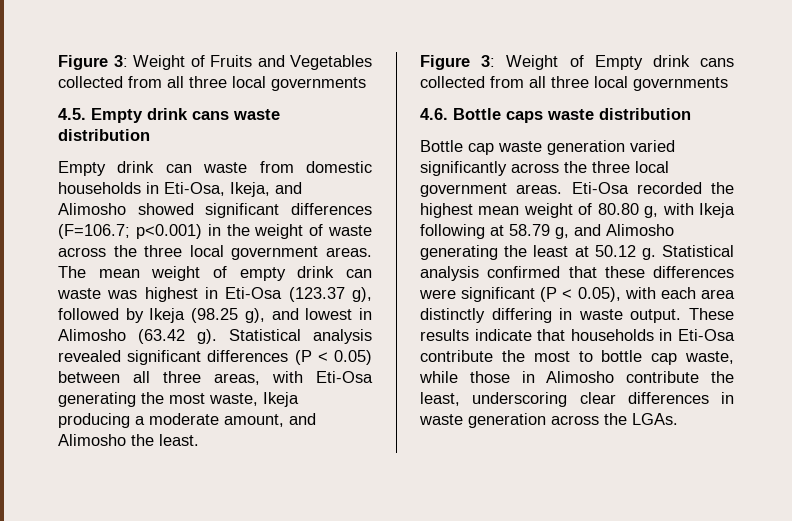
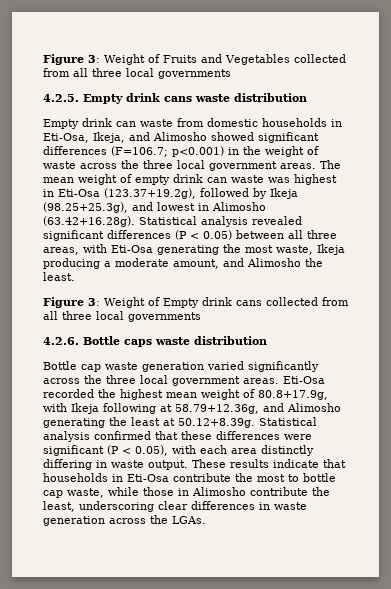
- 4.5. Empty drink cans waste distribution
+ 4.2.5. Empty drink cans waste distribution
- The mean weight of empty drink can waste was highest in Eti-Osa (123.37 g), followed by Ikeja (98.25 g), and lowest in Alimosho (63.42 g). Statistical analysis revealed significant differences (P < 0.05) between all three areas, with Eti-Osa generating the most waste, Ikeja producing a moderate amount, and Alimosho the least.
+ The mean weight of empty drink can waste was highest in Eti-Osa (123.37+19.2g), followed by Ikeja (98.25+25.3g), and lowest in Alimosho (63.42+16.28g). Statistical analysis revealed significant differences (P < 0.05) between all three areas, with Eti-Osa generating the most waste, Ikeja producing a moderate amount, and Alimosho the least.
- 4.6. Bottle caps waste distribution
+ 4.2.6. Bottle caps waste distribution
- Eti-Osa recorded the highest mean weight of 80.80 g, with Ikeja following at 58.79 g, and Alimosho generating the least at 50.12 g. Statistical analysis confirmed that these differences were significant (P < 0.05), with each area distinctly differing in waste output.
+ Eti-Osa recorded the highest mean weight of 80.8+17.9g, with Ikeja following at 58.79+12.36g, and Alimosho generating the least at 50.12+8.39g. Statistical analysis confirmed that these differences were significant (P < 0.05), with each area distinctly differing in waste output.

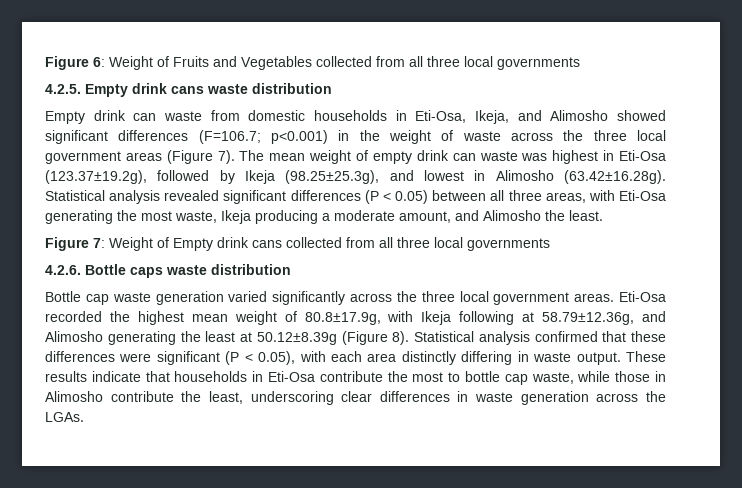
- Figure 3: Weight of Fruits and Vegetables collected from all three local governments
+ Figure 6: Weight of Fruits and Vegetables collected from all three local governments
- Empty drink can waste from domestic households in Eti-Osa, Ikeja, and Alimosho showed significant differences (F=106.7; p<0.001) in the weight of waste across the three local government areas.
+ Empty drink can waste from domestic households in Eti-Osa, Ikeja, and Alimosho showed significant differences (F=106.7; p<0.001) in the weight of waste across the three local government areas (Figure 7).
- The mean weight of empty drink can waste was highest in Eti-Osa (123.37+19.2g), followed by Ikeja (98.25+25.3g), and lowest in Alimosho (63.42+16.28g). Statistical analysis revealed significant differences (P < 0.05) between all three areas, with Eti-Osa generating the most waste, Ikeja producing a moderate amount, and Alimosho the least.
+ The mean weight of empty drink can waste was highest in Eti-Osa (123.37±19.2g), followed by Ikeja (98.25±25.3g), and lowest in Alimosho (63.42±16.28g). Statistical analysis revealed significant differences (P < 0.05) between all three areas, with Eti-Osa generating the most waste, Ikeja producing a moderate amount, and Alimosho the least.
- Figure 3: Weight of Empty drink cans collected from all three local governments
+ Figure 7: Weight of Empty drink cans collected from all three local governments
- Eti-Osa recorded the highest mean weight of 80.8+17.9g, with Ikeja following at 58.79+12.36g, and Alimosho generating the least at 50.12+8.39g. Statistical analysis confirmed that these differences were significant (P < 0.05), with each area distinctly differing in waste output.
+ Eti-Osa recorded the highest mean weight of 80.8±17.9g, with Ikeja following at 58.79±12.36g, and Alimosho generating the least at 50.12±8.39g (Figure 8). Statistical analysis confirmed that these differences were significant (P < 0.05), with each area distinctly differing in waste output.

